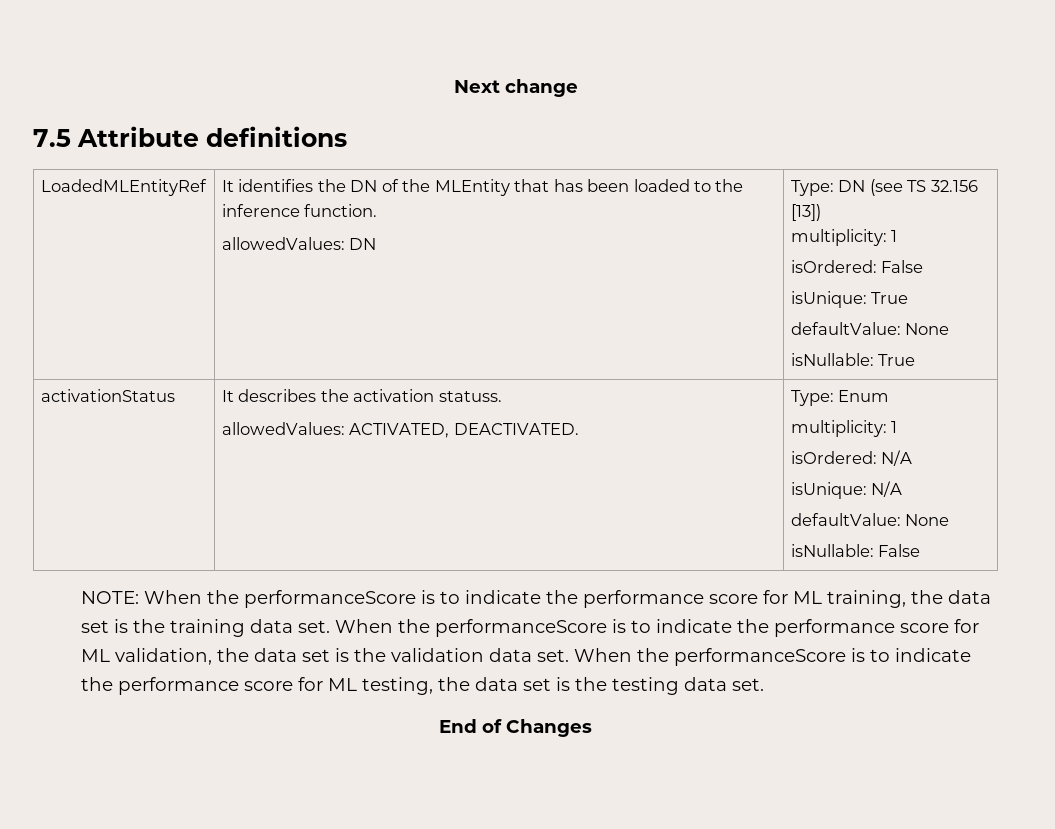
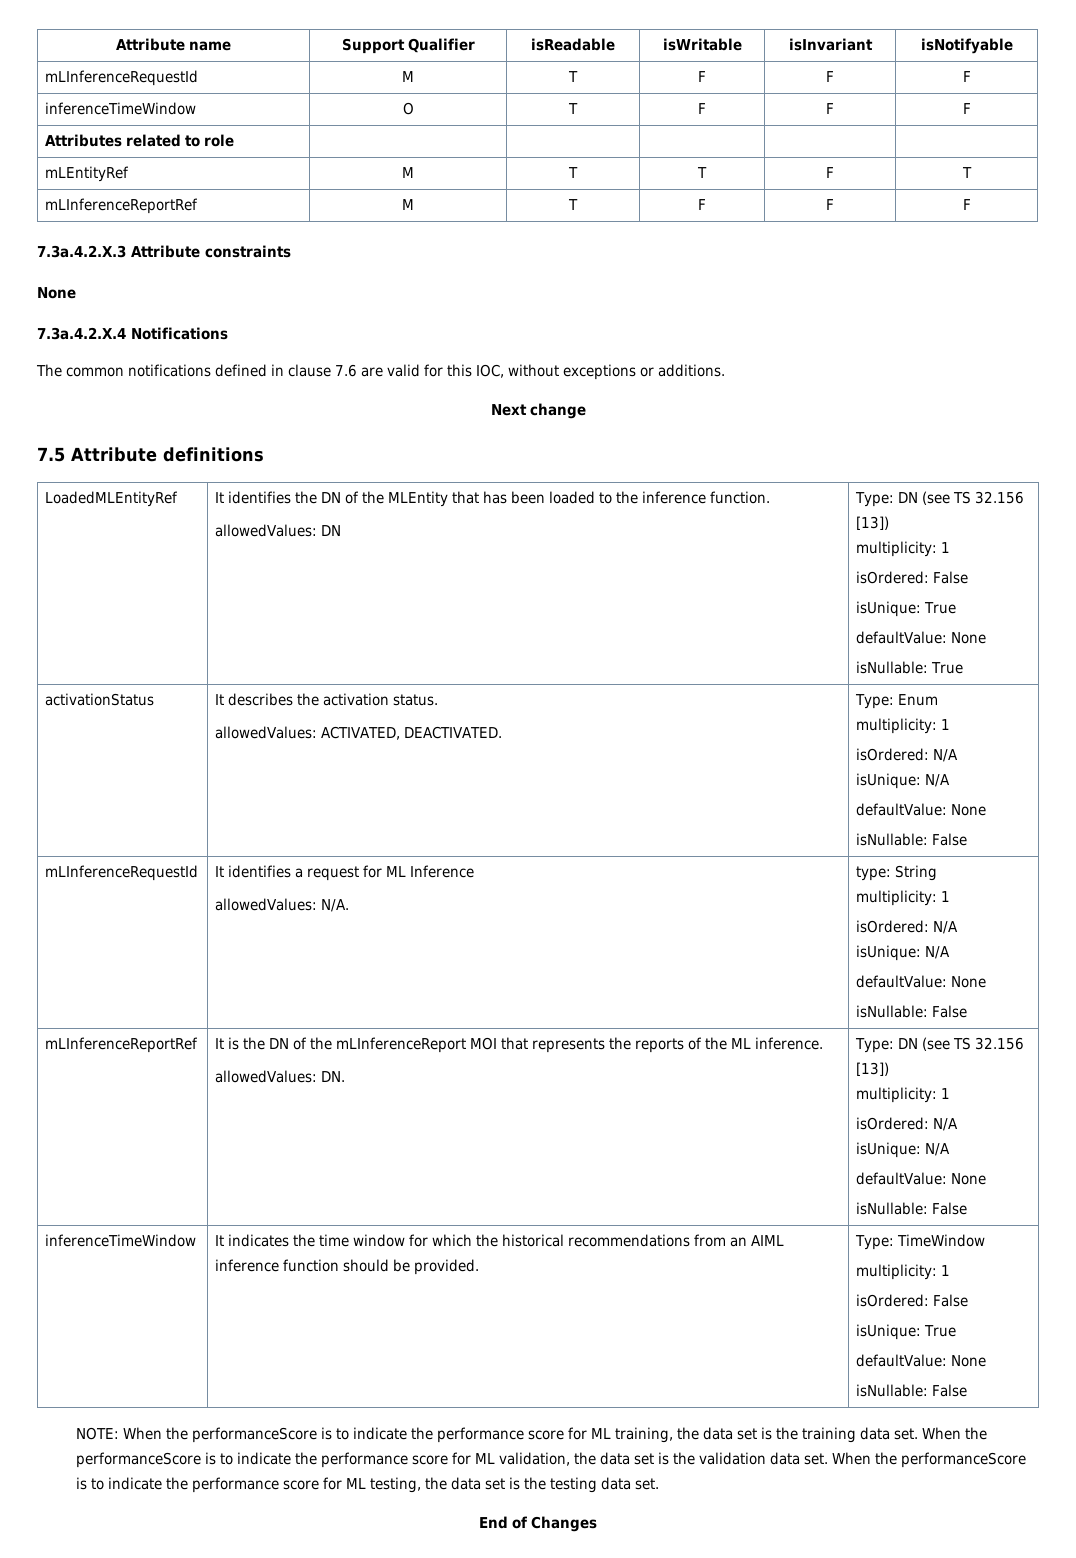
+ Attribute name | Support Qualifier | isReadable | isWritable | isInvariant | isNotifyable
+ mLInferenceRequestId | M | T | F | F | F
+ inferenceTimeWindow | O | T | F | F | F
+ Attributes related to role | | | | |
+ mLEntityRef | M | T | T | F | T
+ mLInferenceReportRef | M | T | F | F | F
+ 7.3a.4.2.X.3 Attribute constraints
+ None
+ 7.3a.4.2.X.4 Notifications
+ The common notifications defined in clause 7.6 are valid for this IOC, without exceptions or additions.
- activationStatus | It describes the activation statuss.
+ activationStatus | It describes the activation status.
+ mLInferenceRequestId | It identifies a request for ML Inference
+ allowedValues: N/A. | type: String
+ multiplicity: 1
+ isOrdered: N/A
+ isUnique: N/A
+ defaultValue: None
+ isNullable: False
+ mLInferenceReportRef | It is the DN of the mLInferenceReport MOI that represents the reports of the ML inference.
+ allowedValues: DN. | Type: DN (see TS 32.156 [13])
+ multiplicity: 1
+ isOrdered: N/A
+ isUnique: N/A
+ defaultValue: None
+ isNullable: False
+ inferenceTimeWindow | It indicates the time window for which the historical recommendations from an AIML inference function should be provided. | Type: TimeWindow
+ multiplicity: 1
+ isOrdered: False
+ isUnique: True
+ defaultValue: None
+ isNullable: False

